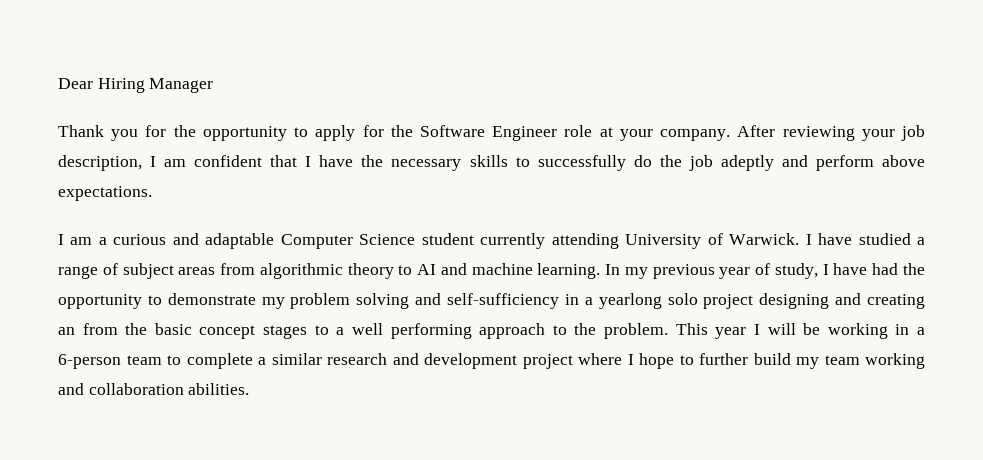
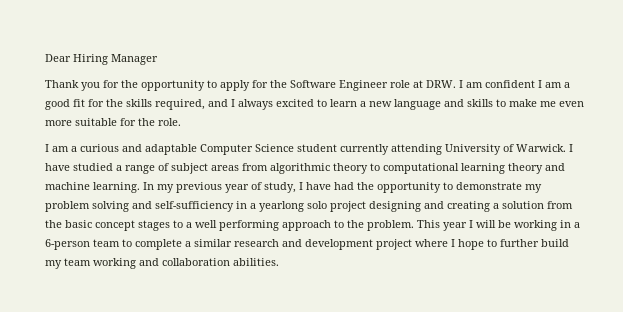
- Thank you for the opportunity to apply for the Software Engineer role at your company. After reviewing your job description, I am confident that I have the necessary skills to successfully do the job adeptly and perform above expectations.
+ Thank you for the opportunity to apply for the Software Engineer role at DRW. I am confident I am a good fit for the skills required, and I always excited to learn a new language and skills to make me even more suitable for the role.
- I have studied a range of subject areas from algorithmic theory to AI and machine learning.
+ I have studied a range of subject areas from algorithmic theory to computational learning theory and machine learning.
- In my previous year of study, I have had the opportunity to demonstrate my problem solving and self-sufficiency in a yearlong solo project designing and creating an from the basic concept stages to a well performing approach to the problem.
+ In my previous year of study, I have had the opportunity to demonstrate my problem solving and self-sufficiency in a yearlong solo project designing and creating a solution from the basic concept stages to a well performing approach to the problem.

